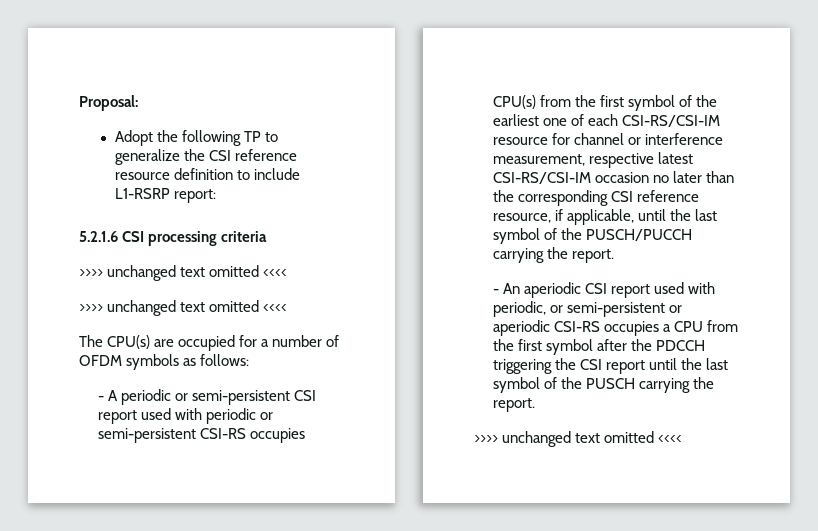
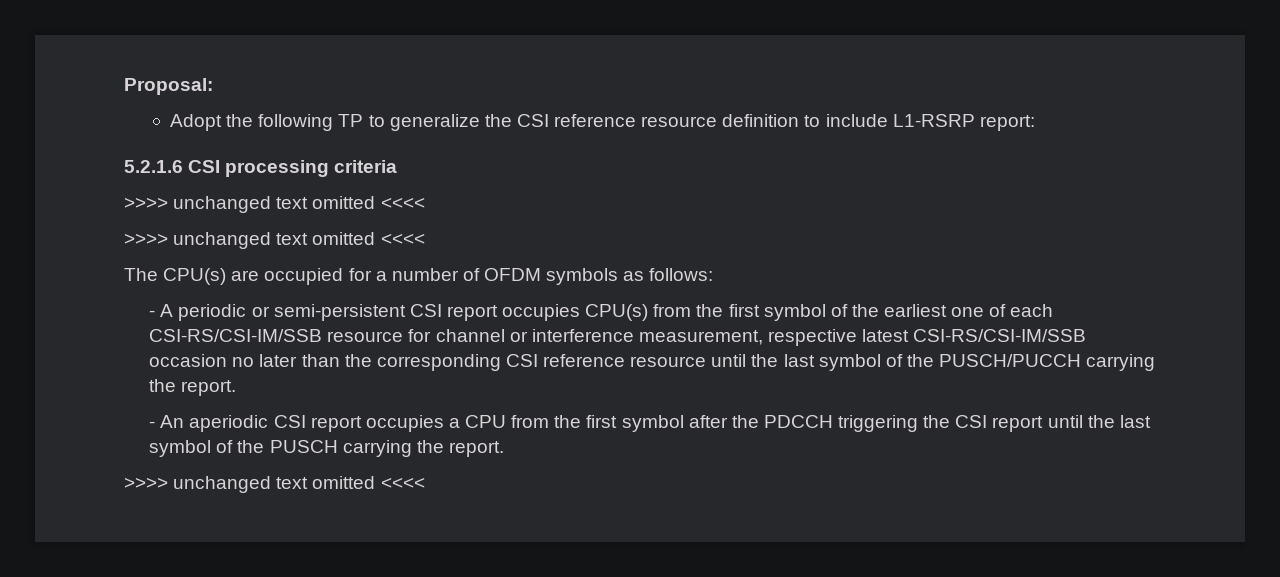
- - A periodic or semi-persistent CSI report used with periodic or semi-persistent CSI-RS occupies CPU(s) from the first symbol of the earliest one of each CSI-RS/CSI-IM resource for channel or interference measurement, respective latest CSI-RS/CSI-IM occasion no later than the corresponding CSI reference resource, if applicable, until the last symbol of the PUSCH/PUCCH carrying the report.
+ - A periodic or semi-persistent CSI report occupies CPU(s) from the first symbol of the earliest one of each CSI-RS/CSI-IM/SSB resource for channel or interference measurement, respective latest CSI-RS/CSI-IM/SSB occasion no later than the corresponding CSI reference resource until the last symbol of the PUSCH/PUCCH carrying the report.
- - An aperiodic CSI report used with periodic, or semi-persistent or aperiodic CSI-RS occupies a CPU from the first symbol after the PDCCH triggering the CSI report until the last symbol of the PUSCH carrying the report.
+ - An aperiodic CSI report occupies a CPU from the first symbol after the PDCCH triggering the CSI report until the last symbol of the PUSCH carrying the report.

